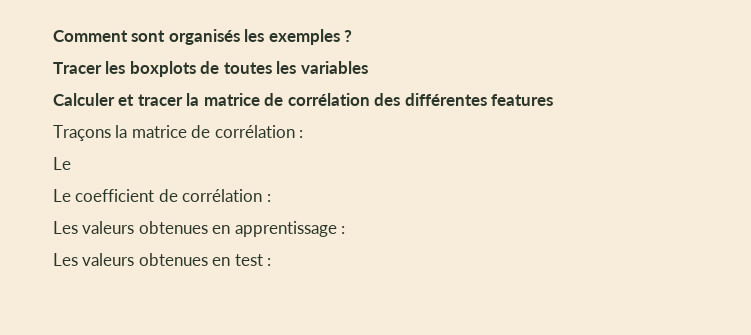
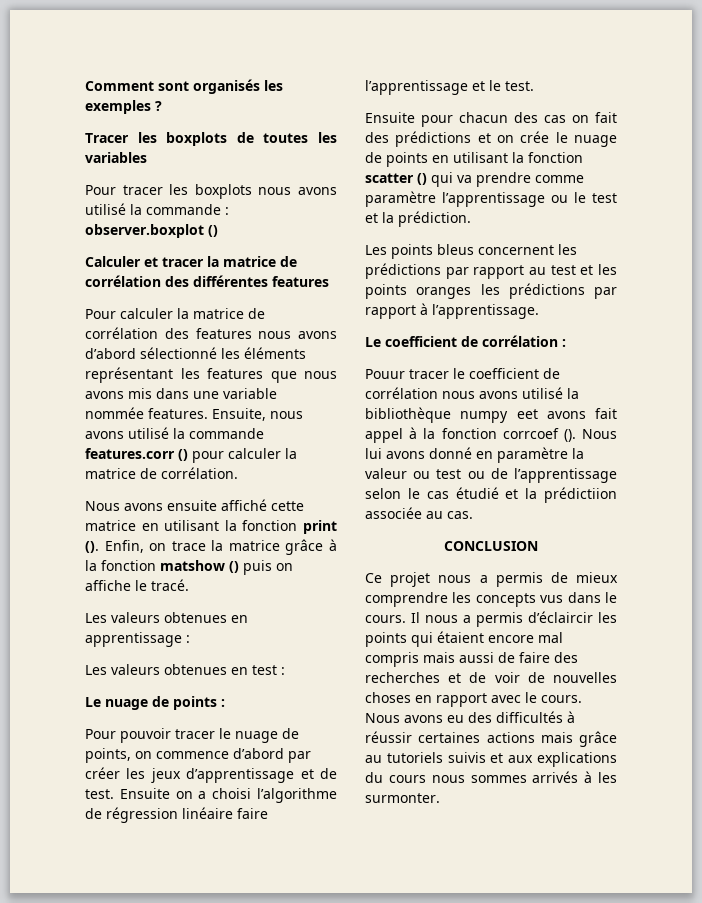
+ Pour tracer les boxplots nous avons utilisé la commande : observer.boxplot ()
- Traçons la matrice de corrélation :
- Le
- Le coefficient de corrélation :
+ Pour calculer la matrice de corrélation des features nous avons d’abord sélectionné les éléments représentant les features que nous avons mis dans une variable nommée features. Ensuite, nous avons utilisé la commande features.corr () pour calculer la matrice de corrélation.
+ Nous avons ensuite affiché cette matrice en utilisant la fonction print (). Enfin, on trace la matrice grâce à la fonction matshow () puis on affiche le tracé.
+ Le nuage de points :
+ Pour pouvoir tracer le nuage de points, on commence d’abord par créer les jeux d’apprentissage et de test. Ensuite on a choisi l’algorithme de régression linéaire faire l’apprentissage et le test.
+ Ensuite pour chacun des cas on fait des prédictions et on crée le nuage de points en utilisant la fonction scatter () qui va prendre comme paramètre l’apprentissage ou le test et la prédiction.
+ Les points bleus concernent les prédictions par rapport au test et les points oranges les prédictions par rapport à l’apprentissage.
+ Le coefficient de corrélation :
+ Pouur tracer le coefficient de corrélation nous avons utilisé la bibliothèque numpy eet avons fait appel à la fonction corrcoef (). Nous lui avons donné en paramètre la valeur ou test ou de l’apprentissage selon le cas étudié et la prédictiion associée au cas.
+ CONCLUSION
+ Ce projet nous a permis de mieux comprendre les concepts vus dans le cours. Il nous a permis d’éclaircir les points qui étaient encore mal compris mais aussi de faire des recherches et de voir de nouvelles choses en rapport avec le cours. Nous avons eu des difficultés à réussir certaines actions mais grâce au tutoriels suivis et aux explications du cours nous sommes arrivés à les surmonter.

